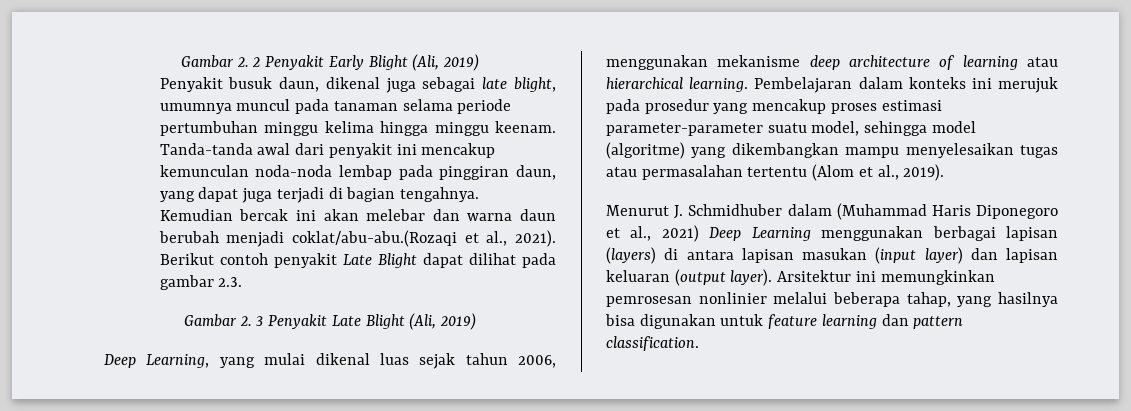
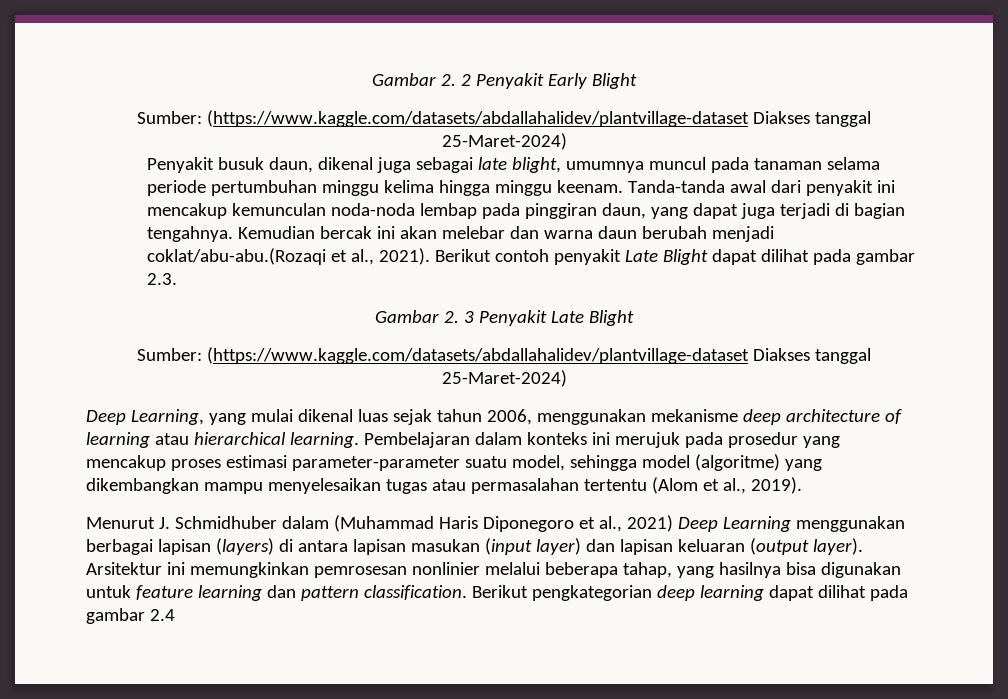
- Gambar 2. 2 Penyakit Early Blight (Ali, 2019)
+ Gambar 2. 2 Penyakit Early Blight
+ Sumber: (https://www.kaggle.com/datasets/abdallahalidev/plantvillage-dataset Diakses tanggal 25-Maret-2024)
- Gambar 2. 3 Penyakit Late Blight (Ali, 2019)
+ Gambar 2. 3 Penyakit Late Blight
+ Sumber: (https://www.kaggle.com/datasets/abdallahalidev/plantvillage-dataset Diakses tanggal 25-Maret-2024)
+ Berikut pengkategorian deep learning dapat dilihat pada gambar 2.4

